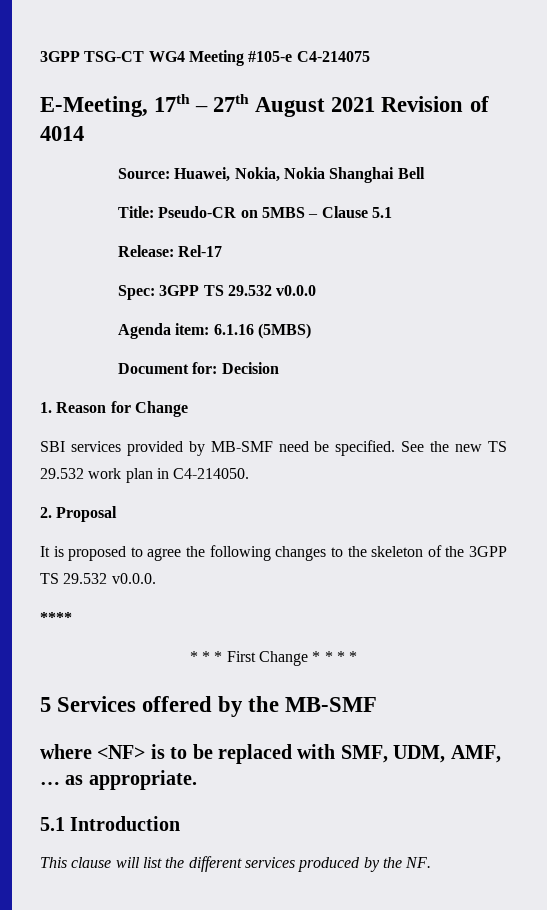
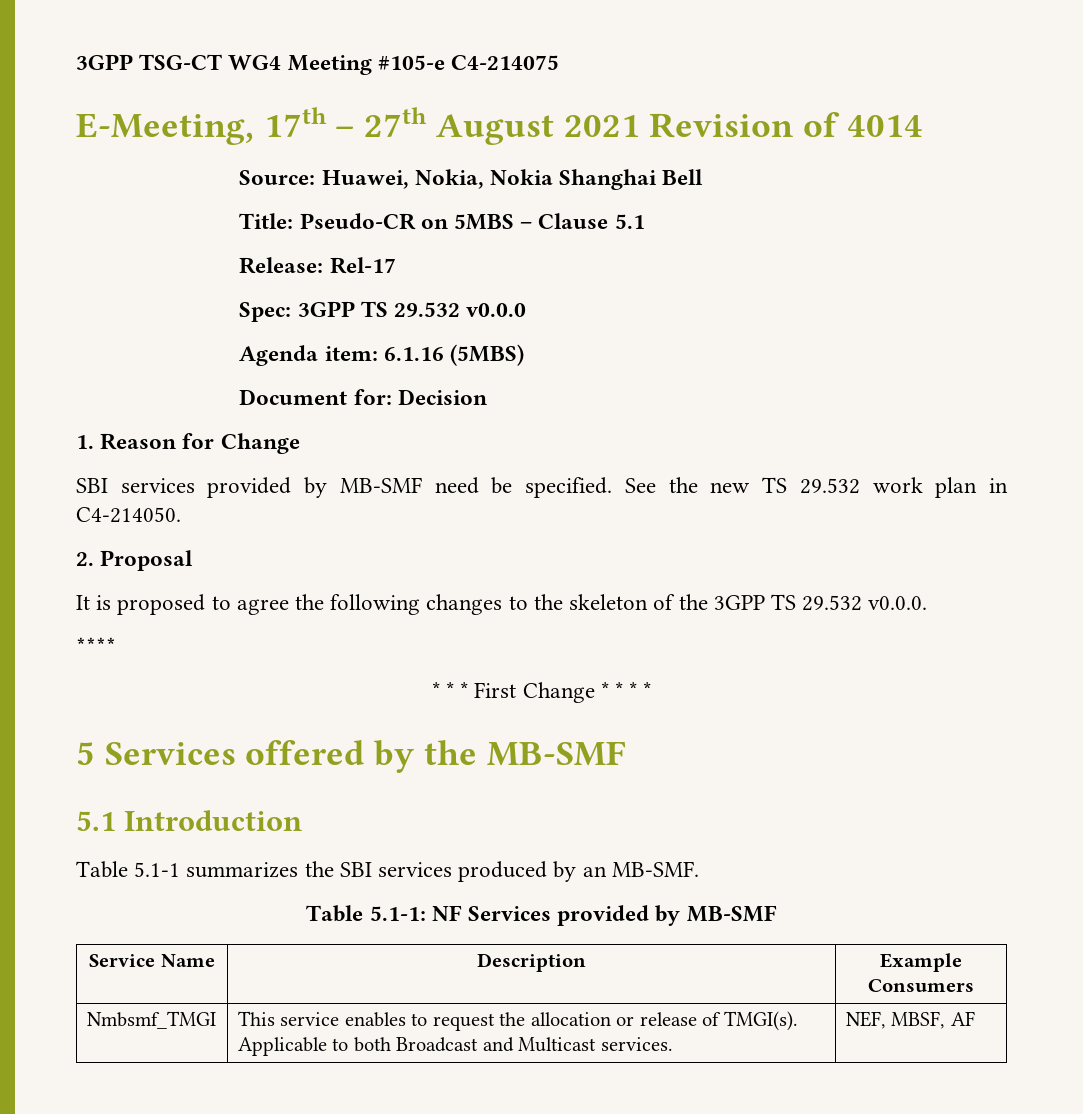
- where <NF> is to be replaced with SMF, UDM, AMF, … as appropriate.
  5.1 Introduction
- This clause will list the different services produced by the NF.
+ Table 5.1-1 summarizes the SBI services produced by an MB-SMF.
+ Table 5.1-1: NF Services provided by MB-SMF
+ Service Name | Description | Example Consumers
+ Nmbsmf_TMGI | This service enables to request the allocation or release of TMGI(s). Applicable to both Broadcast and Multicast services. | NEF, MBSF, AF

